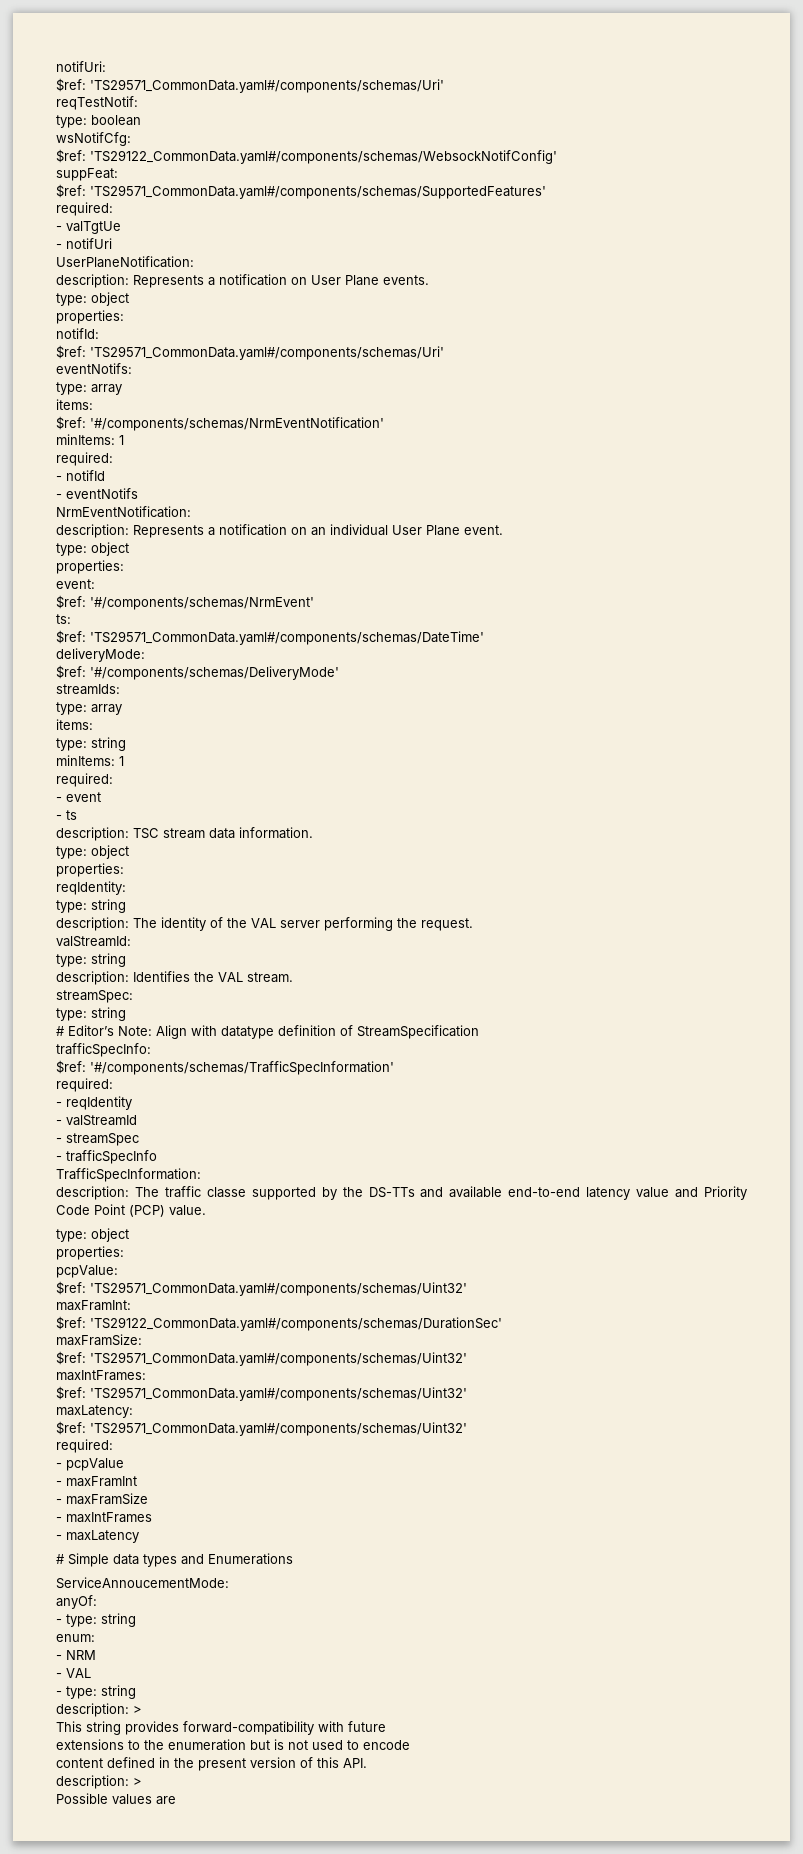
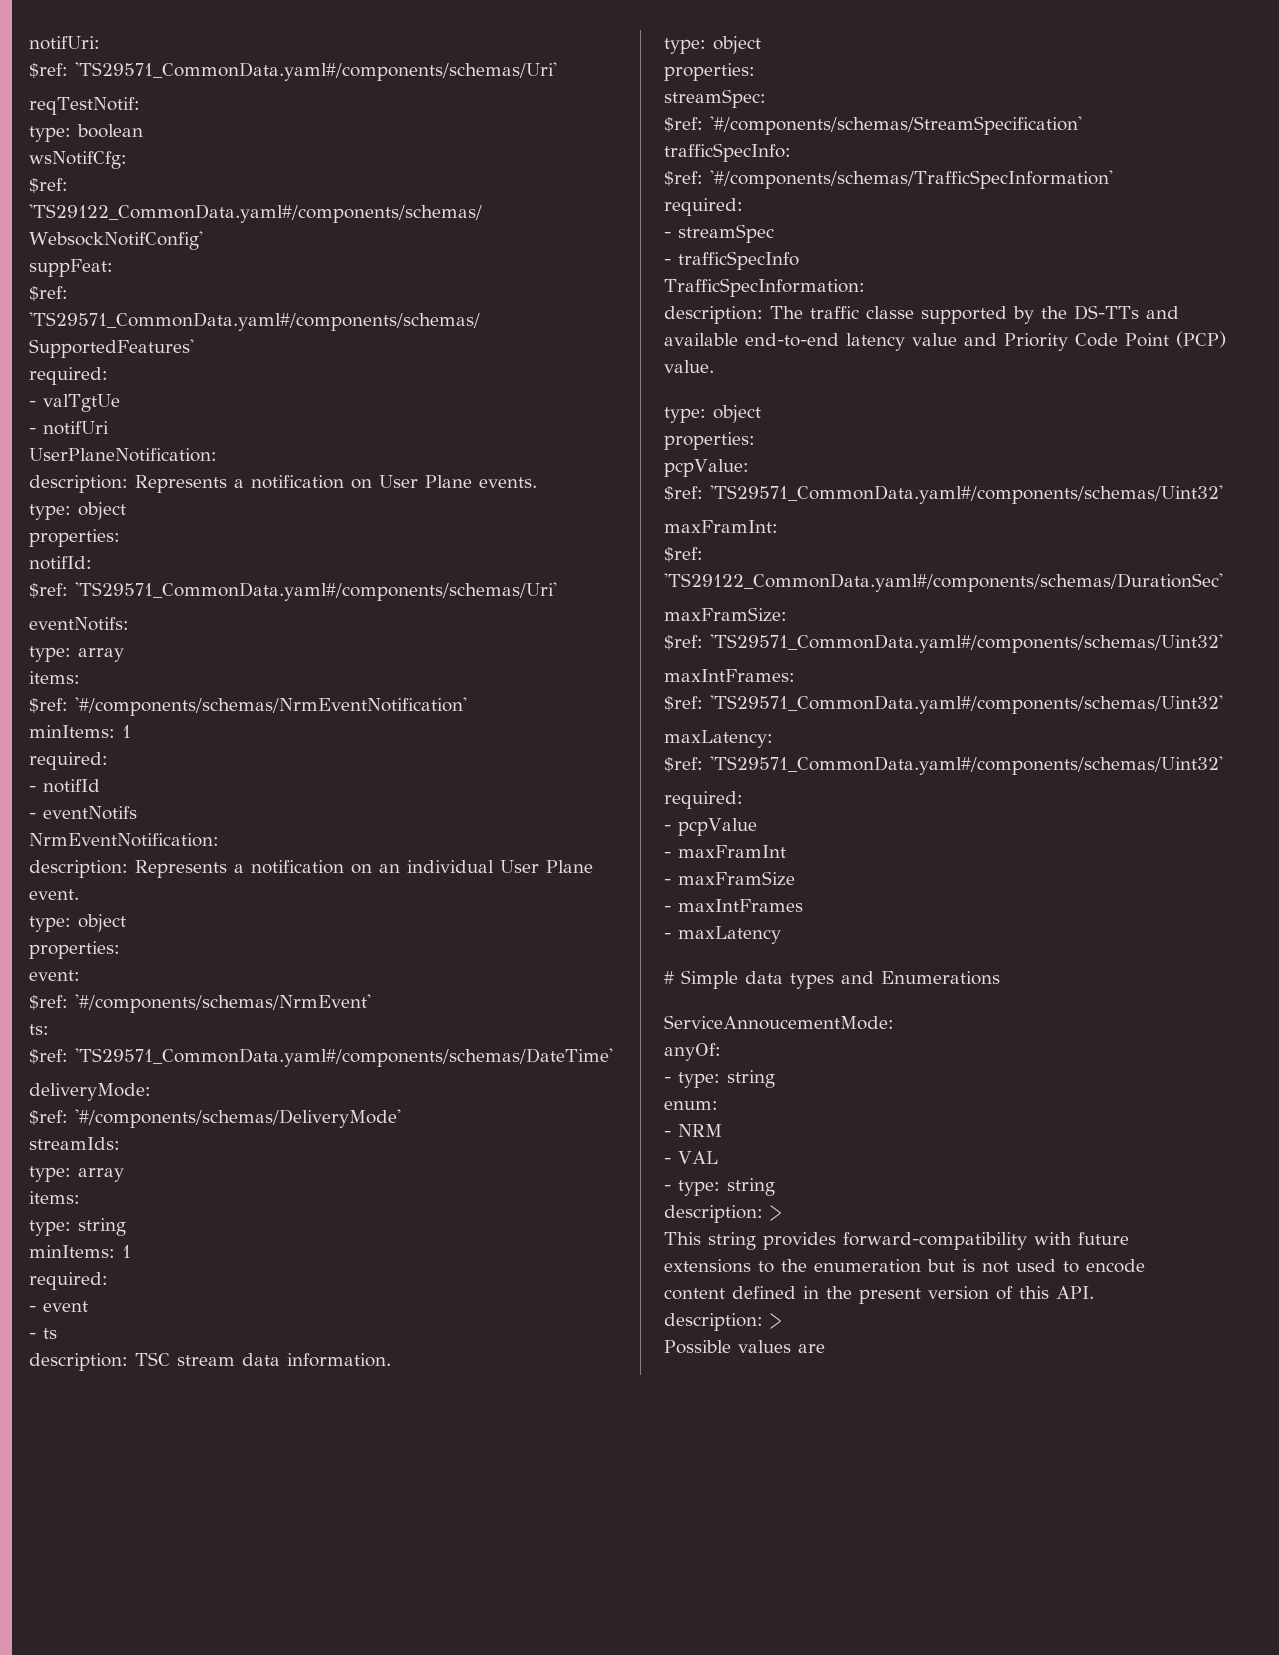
- reqIdentity:
- type: string
- description: The identity of the VAL server performing the request.
- valStreamId:
- type: string
- description: Identifies the VAL stream.
  streamSpec:
- type: string
- # Editor’s Note: Align with datatype definition of StreamSpecification
+ $ref: '#/components/schemas/StreamSpecification'
- - reqIdentity
- - valStreamId

